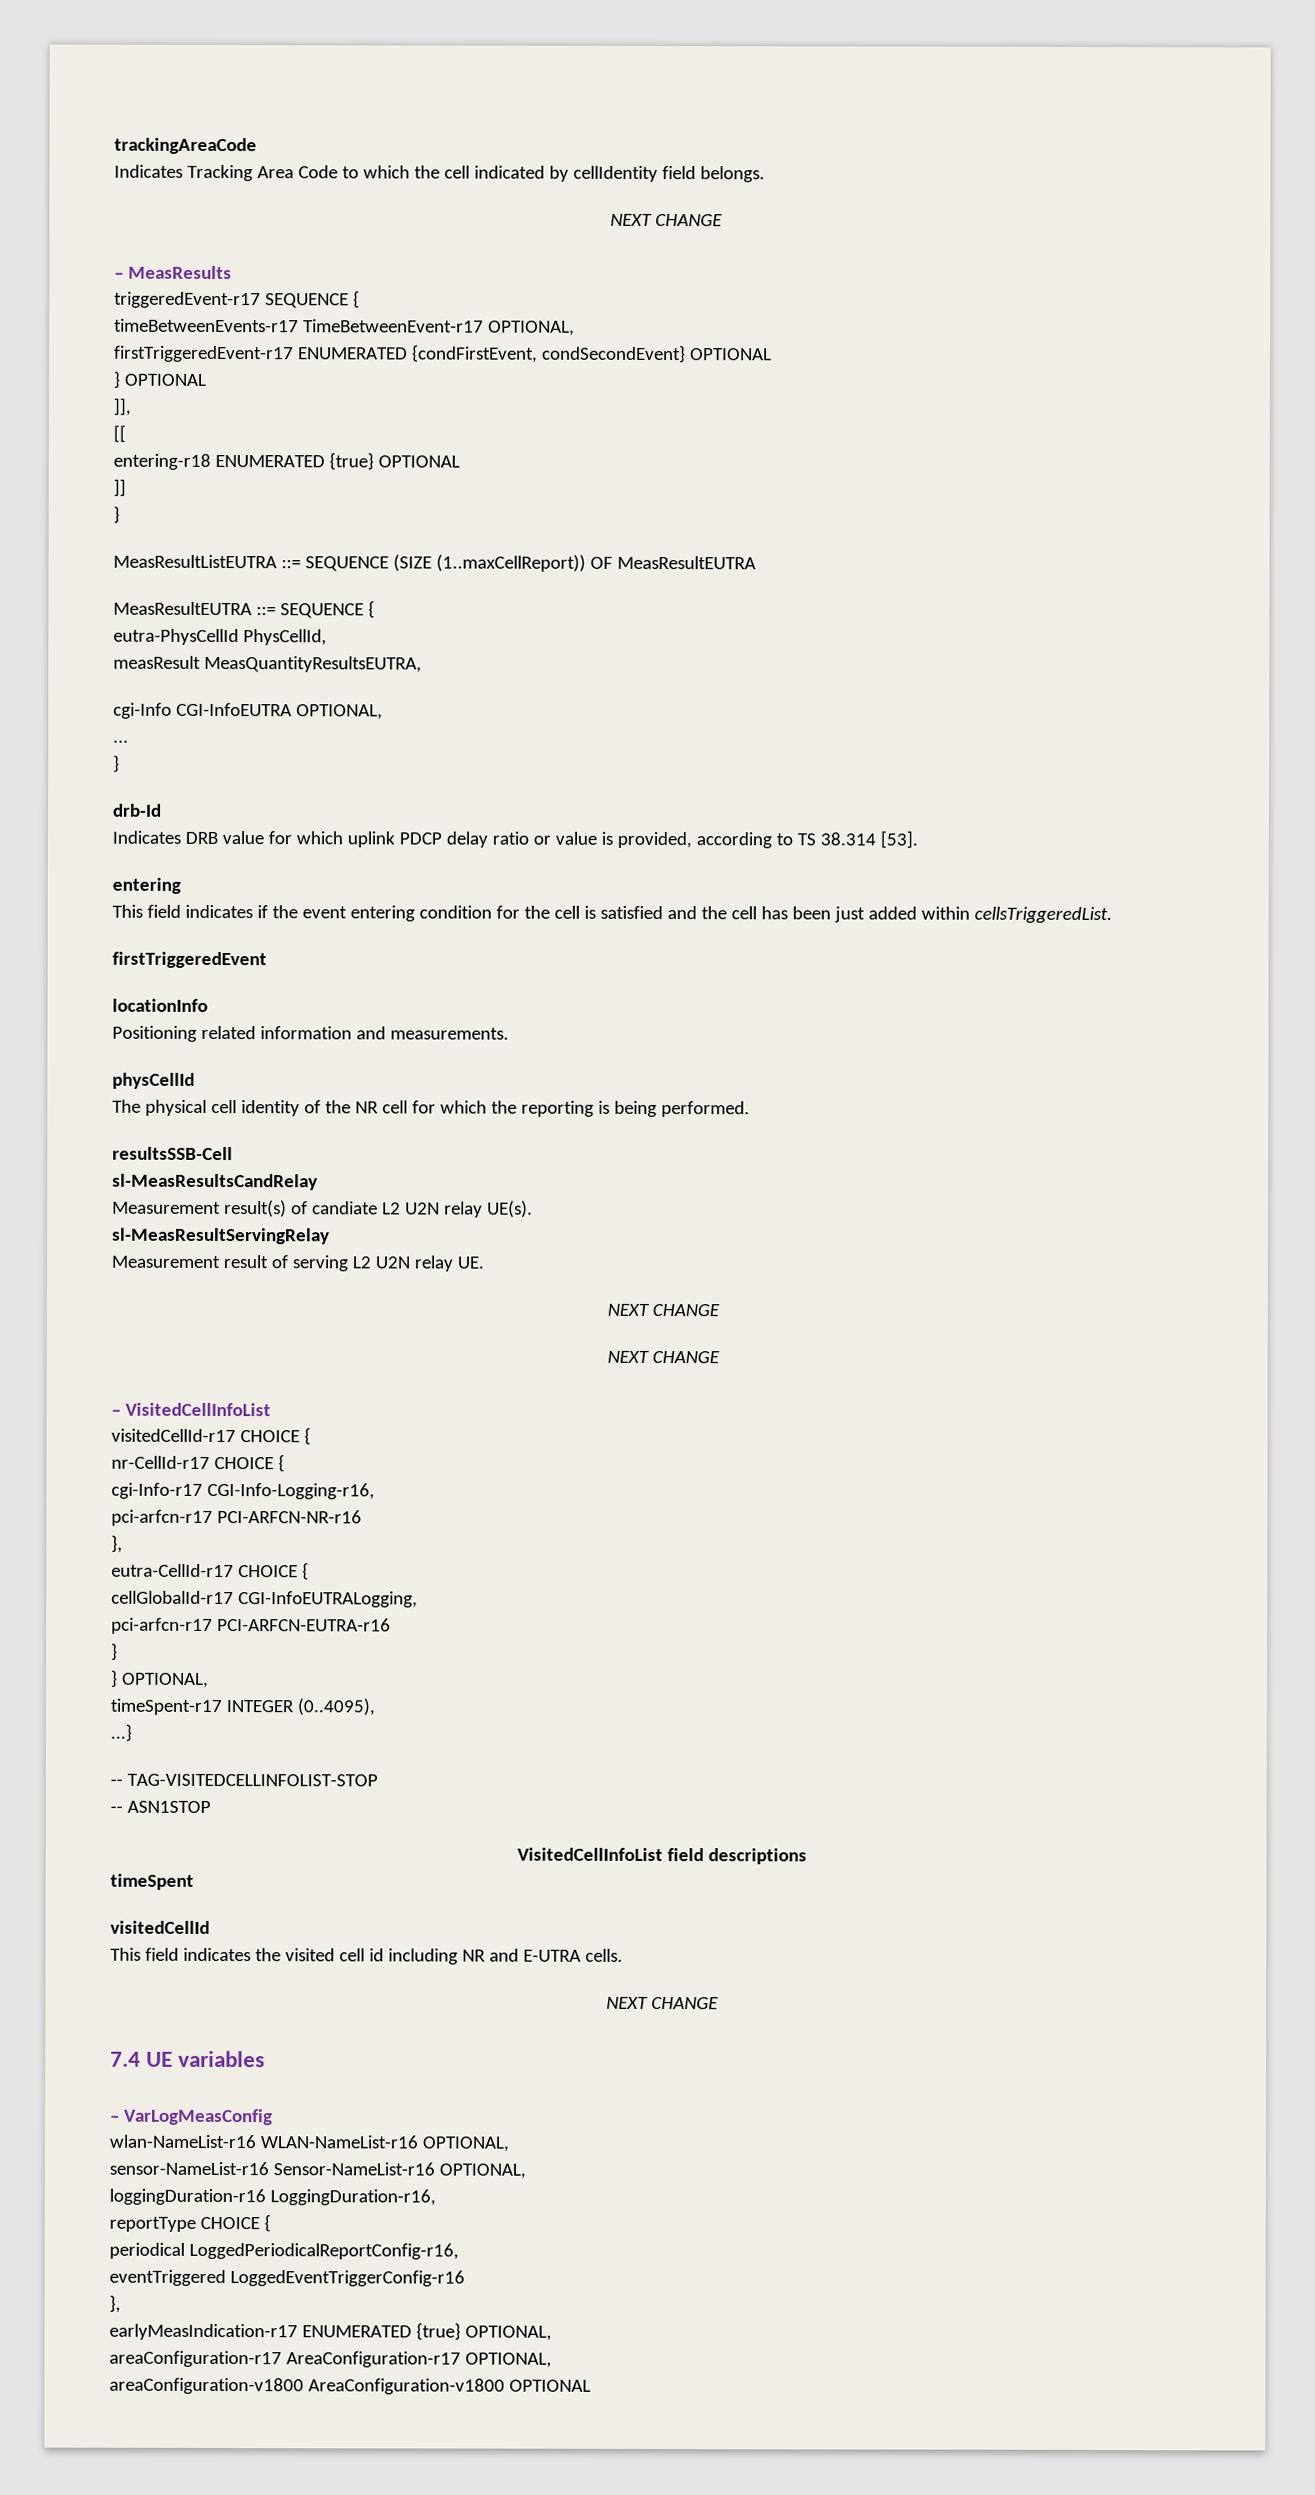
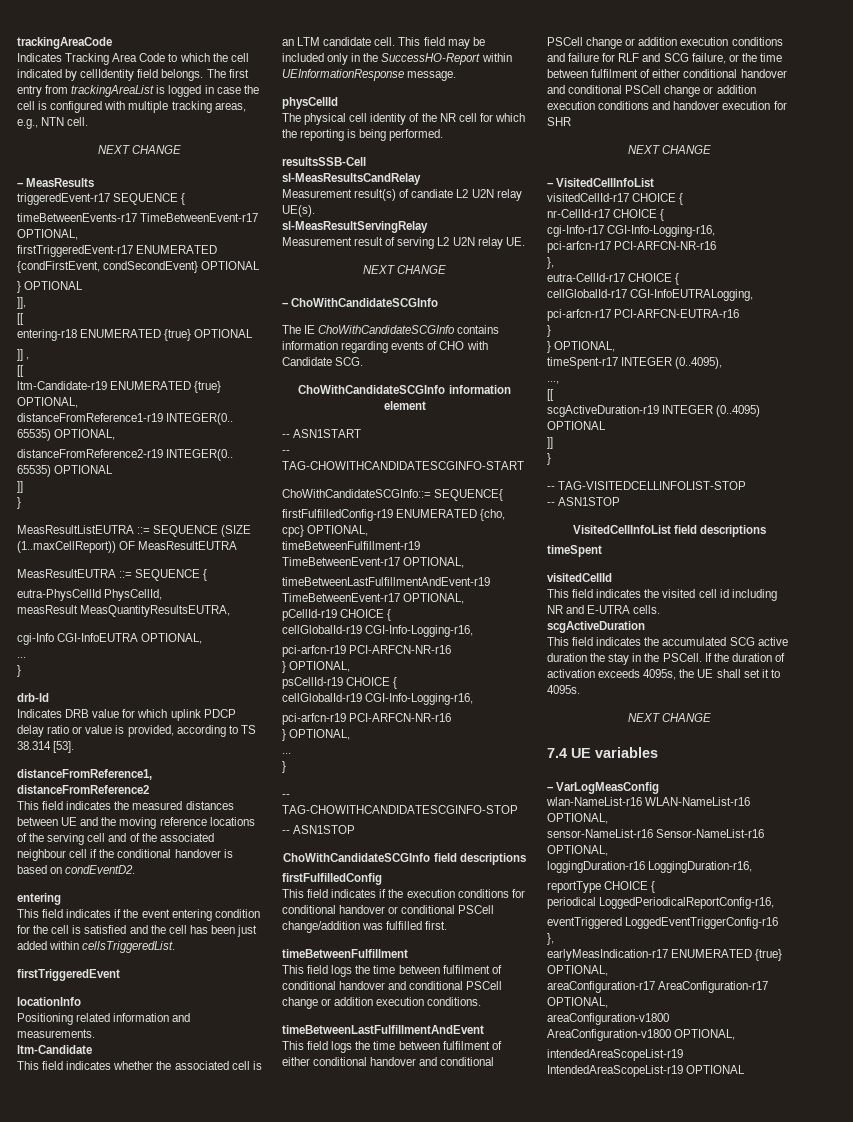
+ The first entry from trackingAreaList is logged in case the cell is configured with multiple tracking areas, e.g., NTN cell.
+ ]] ,
+ [[
+ ltm-Candidate-r19 ENUMERATED {true} OPTIONAL,
+ distanceFromReference1-r19 INTEGER(0.. 65535) OPTIONAL,
+ distanceFromReference2-r19 INTEGER(0.. 65535) OPTIONAL
+ distanceFromReference1, distanceFromReference2
+ This field indicates the measured distances between UE and the moving reference locations of the serving cell and of the associated neighbour cell if the conditional handover is based on condEventD2.
+ ltm-Candidate
+ This field indicates whether the associated cell is an LTM candidate cell. This field may be included only in the SuccessHO-Report within UEInformationResponse message.
+ – ChoWithCandidateSCGInfo
+ The IE ChoWithCandidateSCGInfo contains information regarding events of CHO with Candidate SCG.
+ ChoWithCandidateSCGInfo information element
+ -- ASN1START
+ -- TAG-CHOWITHCANDIDATESCGINFO-START
+ ChoWithCandidateSCGInfo::= SEQUENCE{
+ firstFulfilledConfig-r19 ENUMERATED {cho, cpc} OPTIONAL,
+ timeBetweenFulfillment-r19 TimeBetweenEvent-r17 OPTIONAL,
+ timeBetweenLastFulfillmentAndEvent-r19 TimeBetweenEvent-r17 OPTIONAL,
+ pCellId-r19 CHOICE {
+ cellGlobalId-r19 CGI-Info-Logging-r16,
+ pci-arfcn-r19 PCI-ARFCN-NR-r16
+ } OPTIONAL,
+ psCellId-r19 CHOICE {
+ cellGlobalId-r19 CGI-Info-Logging-r16,
+ pci-arfcn-r19 PCI-ARFCN-NR-r16
+ } OPTIONAL,
+ ...
+ }
+ -- TAG-CHOWITHCANDIDATESCGINFO-STOP
+ -- ASN1STOP
+ ChoWithCandidateSCGInfo field descriptions
+ firstFulfilledConfig
+ This field indicates if the execution conditions for conditional handover or conditional PSCell change/addition was fulfilled first.
+ timeBetweenFulfillment
+ This field logs the time between fulfilment of conditional handover and conditional PSCell change or addition execution conditions.
+ timeBetweenLastFulfillmentAndEvent
+ This field logs the time between fulfilment of either conditional handover and conditional PSCell change or addition execution conditions and failure for RLF and SCG failure, or the time between fulfilment of either conditional handover and conditional PSCell change or addition execution conditions and handover execution for SHR
- ...}
+ ...,
+ [[
+ scgActiveDuration-r19 INTEGER (0..4095) OPTIONAL
+ ]]
+ }
+ scgActiveDuration
+ This field indicates the accumulated SCG active duration the stay in the PSCell. If the duration of activation exceeds 4095s, the UE shall set it to 4095s.
- areaConfiguration-v1800 AreaConfiguration-v1800 OPTIONAL
+ areaConfiguration-v1800 AreaConfiguration-v1800 OPTIONAL,
+ intendedAreaScopeList-r19 IntendedAreaScopeList-r19 OPTIONAL

